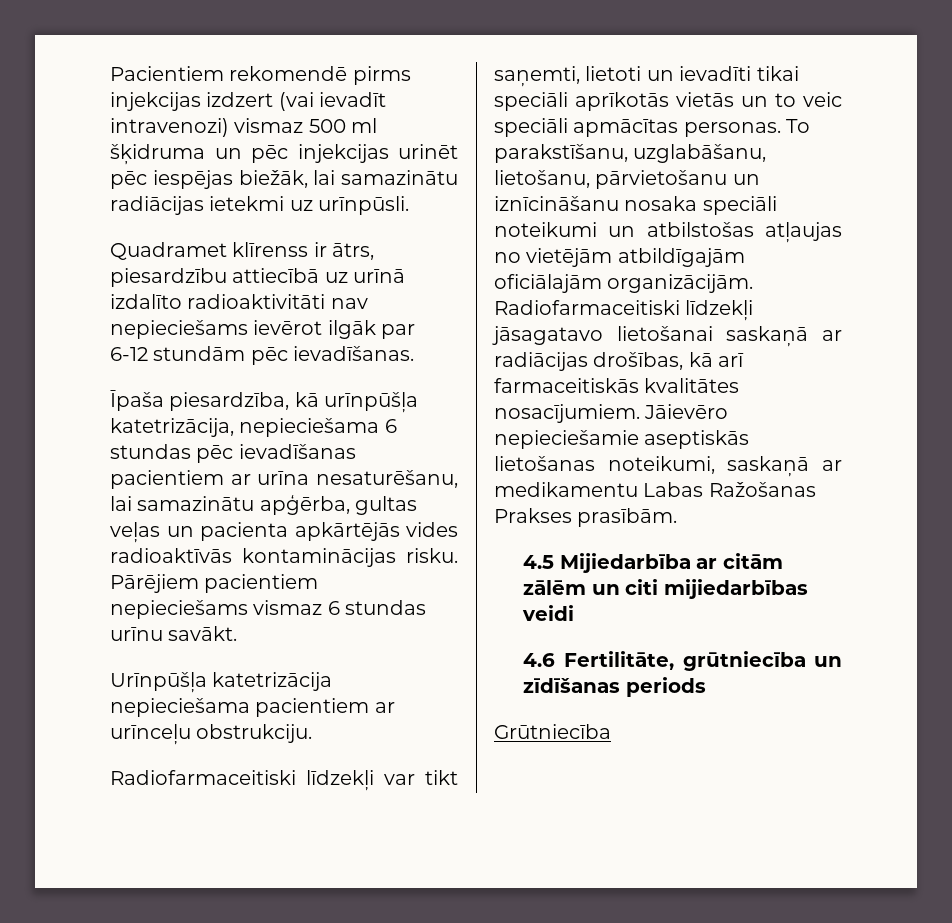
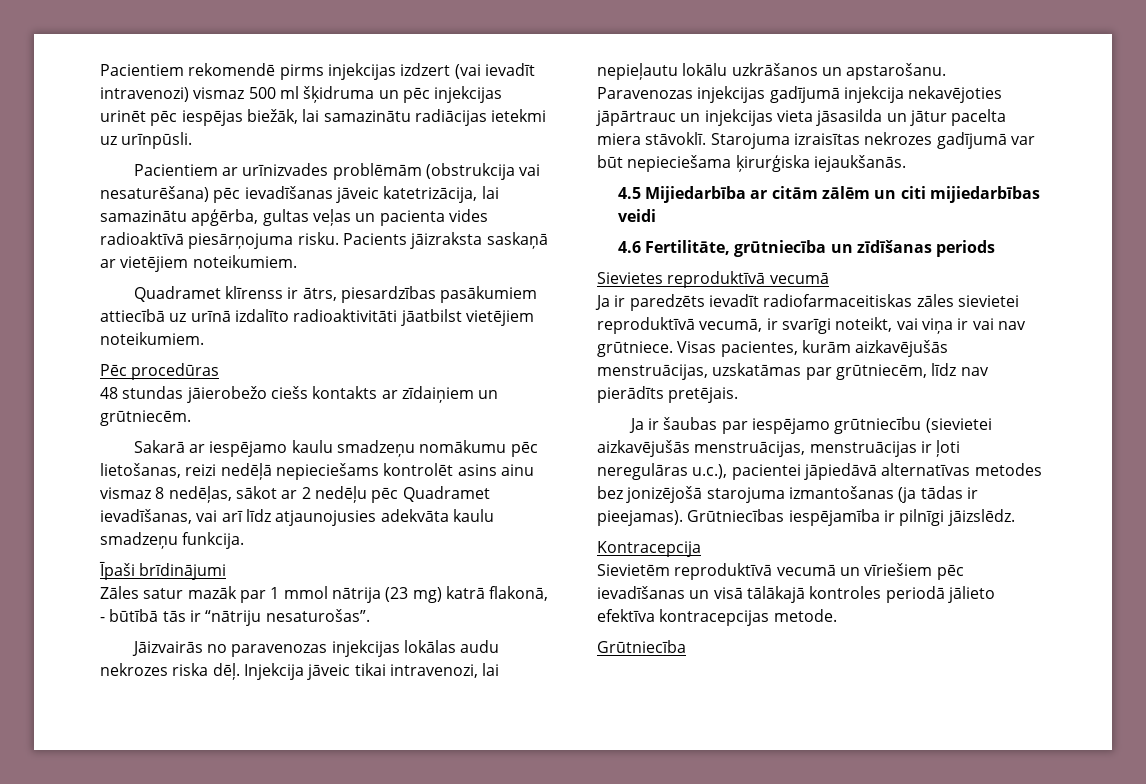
- Quadramet klīrenss ir ātrs, piesardzību attiecībā uz urīnā izdalīto radioaktivitāti nav nepieciešams ievērot ilgāk par 6-12 stundām pēc ievadīšanas.
- Īpaša piesardzība, kā urīnpūšļa katetrizācija, nepieciešama 6 stundas pēc ievadīšanas pacientiem ar urīna nesaturēšanu, lai samazinātu apģērba, gultas veļas un pacienta apkārtējās vides radioaktīvās kontaminācijas risku. Pārējiem pacientiem nepieciešams vismaz 6 stundas urīnu savākt.
- Urīnpūšļa katetrizācija nepieciešama pacientiem ar urīnceļu obstrukciju.
- Radiofarmaceitiski līdzekļi var tikt saņemti, lietoti un ievadīti tikai speciāli aprīkotās vietās un to veic speciāli apmācītas personas. To parakstīšanu, uzglabāšanu, lietošanu, pārvietošanu un iznīcināšanu nosaka speciāli noteikumi un atbilstošas atļaujas no vietējām atbildīgajām oficiālajām organizācijām. Radiofarmaceitiski līdzekļi jāsagatavo lietošanai saskaņā ar radiācijas drošības, kā arī farmaceitiskās kvalitātes nosacījumiem. Jāievēro nepieciešamie aseptiskās lietošanas noteikumi, saskaņā ar medikamentu Labas Ražošanas Prakses prasībām.
+ Pacientiem ar urīnizvades problēmām (obstrukcija vai nesaturēšana) pēc ievadīšanas jāveic katetrizācija, lai samazinātu apģērba, gultas veļas un pacienta vides radioaktīvā piesārņojuma risku. Pacients jāizraksta saskaņā ar vietējiem noteikumiem.
+ Quadramet klīrenss ir ātrs, piesardzības pasākumiem attiecībā uz urīnā izdalīto radioaktivitāti jāatbilst vietējiem noteikumiem.
+ Pēc procedūras
+ 48 stundas jāierobežo ciešs kontakts ar zīdaiņiem un grūtniecēm.
+ Sakarā ar iespējamo kaulu smadzeņu nomākumu pēc lietošanas, reizi nedēļā nepieciešams kontrolēt asins ainu vismaz 8 nedēļas, sākot ar 2 nedēļu pēc Quadramet ievadīšanas, vai arī līdz atjaunojusies adekvāta kaulu smadzeņu funkcija.
+ Īpaši brīdinājumi
+ Zāles satur mazāk par 1 mmol nātrija (23 mg) katrā flakonā, - būtībā tās ir “nātriju nesaturošas”.
+ Jāizvairās no paravenozas injekcijas lokālas audu nekrozes riska dēļ. Injekcija jāveic tikai intravenozi, lai nepieļautu lokālu uzkrāšanos un apstarošanu. Paravenozas injekcijas gadījumā injekcija nekavējoties jāpārtrauc un injekcijas vieta jāsasilda un jātur pacelta miera stāvoklī. Starojuma izraisītas nekrozes gadījumā var būt nepieciešama ķirurģiska iejaukšanās.
+ Sievietes reproduktīvā vecumā
+ Ja ir paredzēts ievadīt radiofarmaceitiskas zāles sievietei reproduktīvā vecumā, ir svarīgi noteikt, vai viņa ir vai nav grūtniece. Visas pacientes, kurām aizkavējušās menstruācijas, uzskatāmas par grūtniecēm, līdz nav pierādīts pretējais.
+ Ja ir šaubas par iespējamo grūtniecību (sievietei aizkavējušās menstruācijas, menstruācijas ir ļoti neregulāras u.c.), pacientei jāpiedāvā alternatīvas metodes bez jonizējošā starojuma izmantošanas (ja tādas ir pieejamas). Grūtniecības iespējamība ir pilnīgi jāizslēdz.
+ Kontracepcija
+ Sievietēm reproduktīvā vecumā un vīriešiem pēc ievadīšanas un visā tālākajā kontroles periodā jālieto efektīva kontracepcijas metode.

